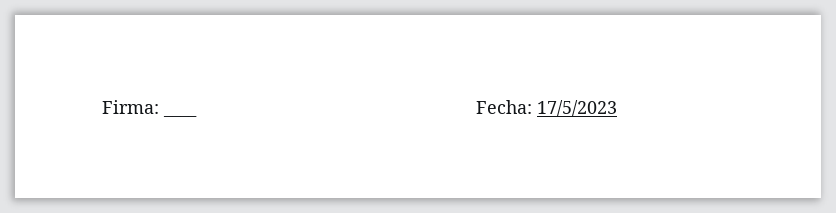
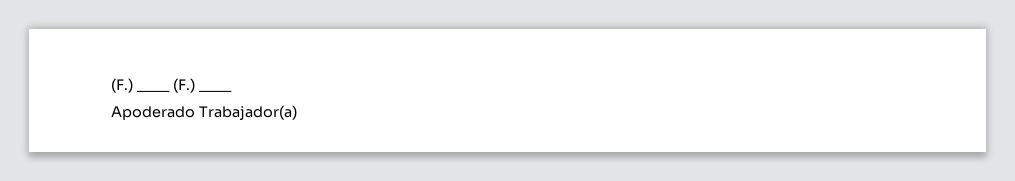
- Firma: ____
+ (F.) ____ (F.) ____
- Fecha: 17/5/2023
+ Apoderado Trabajador(a)

